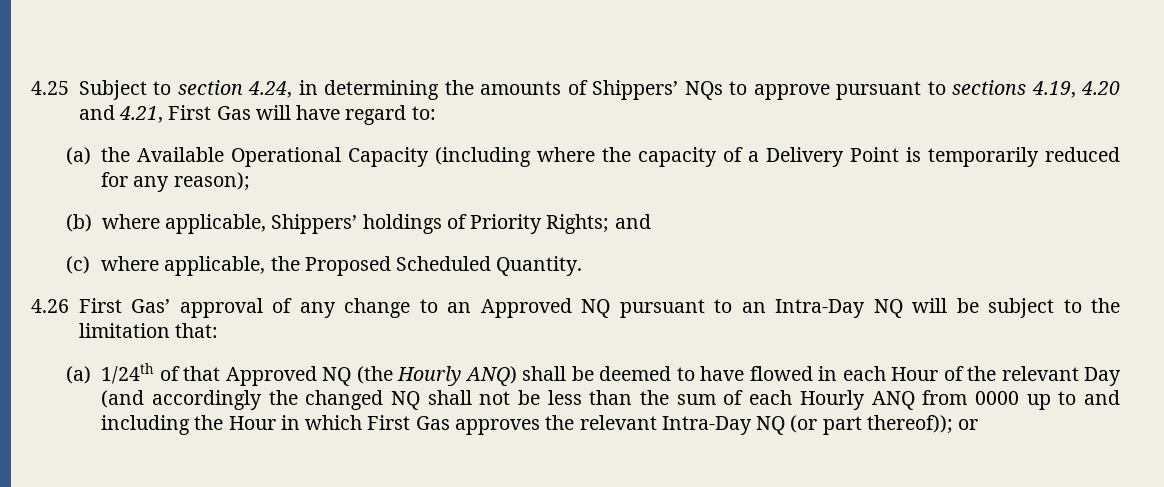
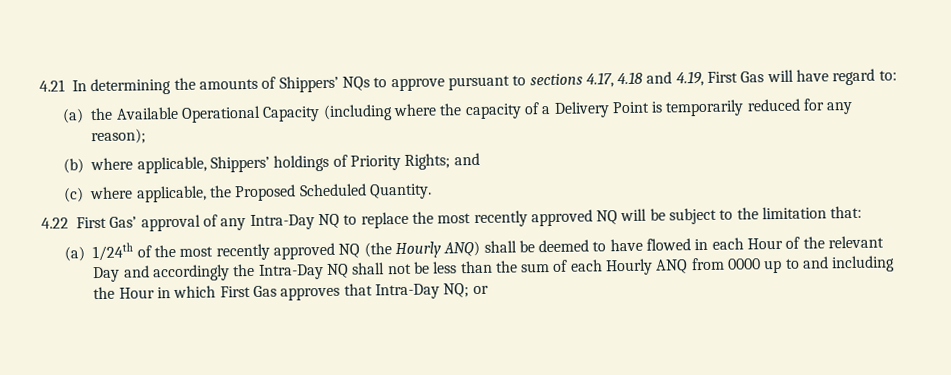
- 4.25 Subject to section 4.24, in determining the amounts of Shippers’ NQs to approve pursuant to sections 4.19, 4.20 and 4.21, First Gas will have regard to:
+ 4.21 In determining the amounts of Shippers’ NQs to approve pursuant to sections 4.17, 4.18 and 4.19, First Gas will have regard to:
- 4.26 First Gas’ approval of any change to an Approved NQ pursuant to an Intra-Day NQ will be subject to the limitation that:
+ 4.22 First Gas’ approval of any Intra-Day NQ to replace the most recently approved NQ will be subject to the limitation that:
- (a) 1/24th of that Approved NQ (the Hourly ANQ) shall be deemed to have flowed in each Hour of the relevant Day (and accordingly the changed NQ shall not be less than the sum of each Hourly ANQ from 0000 up to and including the Hour in which First Gas approves the relevant Intra-Day NQ (or part thereof)); or
+ (a) 1/24th of the most recently approved NQ (the Hourly ANQ) shall be deemed to have flowed in each Hour of the relevant Day and accordingly the Intra-Day NQ shall not be less than the sum of each Hourly ANQ from 0000 up to and including the Hour in which First Gas approves that Intra-Day NQ; or

